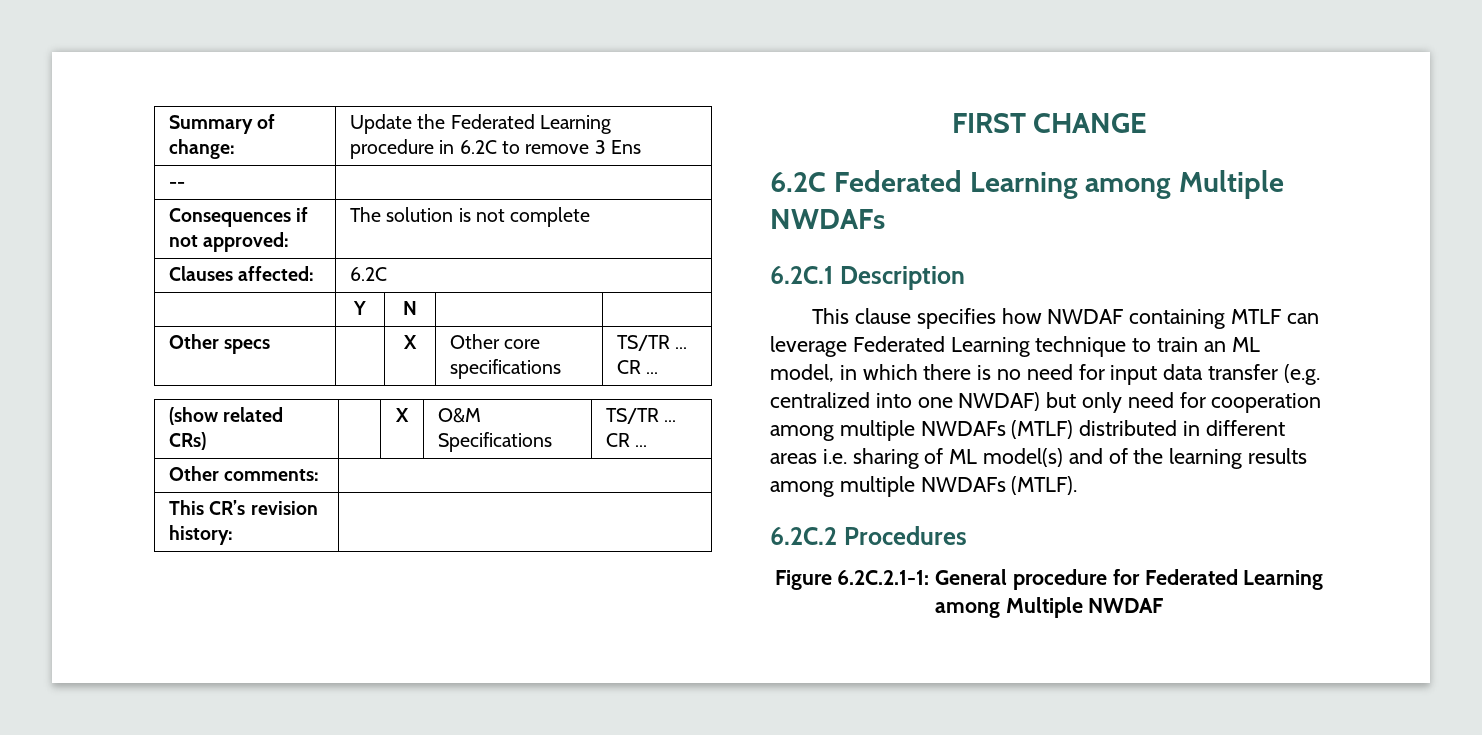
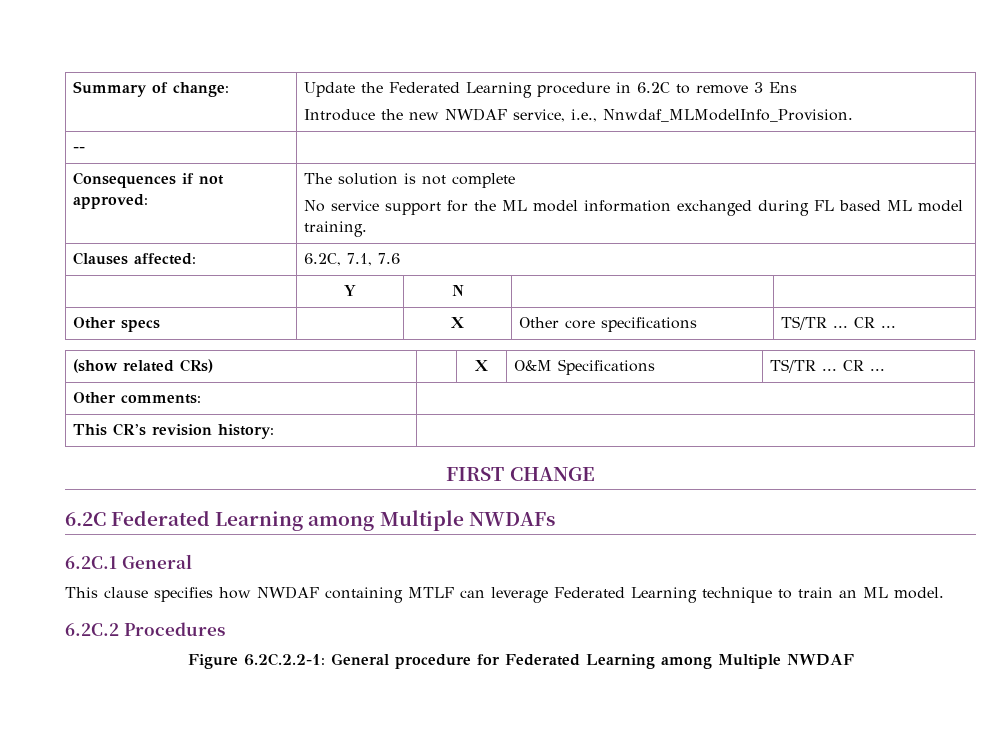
  Summary of change: | Update the Federated Learning procedure in 6.2C to remove 3 Ens
+ Introduce the new NWDAF service, i.e., Nnwdaf_MLModelInfo_Provision.
  Consequences if not approved: | The solution is not complete
+ No service support for the ML model information exchanged during FL based ML model training.
- Clauses affected: | 6.2C
+ Clauses affected: | 6.2C, 7.1, 7.6
- 6.2C.1 Description
+ 6.2C.1 General
- This clause specifies how NWDAF containing MTLF can leverage Federated Learning technique to train an ML model, in which there is no need for input data transfer (e.g. centralized into one NWDAF) but only need for cooperation among multiple NWDAFs (MTLF) distributed in different areas i.e. sharing of ML model(s) and of the learning results among multiple NWDAFs (MTLF).
+ This clause specifies how NWDAF containing MTLF can leverage Federated Learning technique to train an ML model.
- Figure 6.2C.2.1-1: General procedure for Federated Learning among Multiple NWDAF
+ Figure 6.2C.2.2-1: General procedure for Federated Learning among Multiple NWDAF

